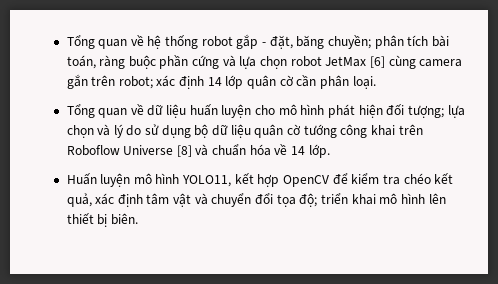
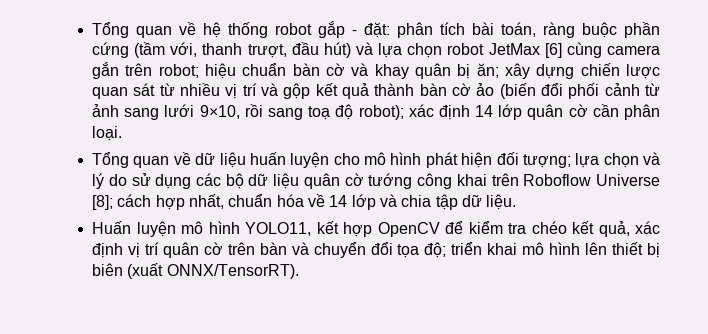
- Tổng quan về hệ thống robot gắp - đặt, băng chuyền; phân tích bài toán, ràng buộc phần cứng và lựa chọn robot JetMax [6] cùng camera gắn trên robot; xác định 14 lớp quân cờ cần phân loại.
+ Tổng quan về hệ thống robot gắp - đặt: phân tích bài toán, ràng buộc phần cứng (tầm với, thanh trượt, đầu hút) và lựa chọn robot JetMax [6] cùng camera gắn trên robot; hiệu chuẩn bàn cờ và khay quân bị ăn; xây dựng chiến lược quan sát từ nhiều vị trí và gộp kết quả thành bàn cờ ảo (biến đổi phối cảnh từ ảnh sang lưới 9×10, rồi sang toạ độ robot); xác định 14 lớp quân cờ cần phân loại.
- Tổng quan về dữ liệu huấn luyện cho mô hình phát hiện đối tượng; lựa chọn và lý do sử dụng bộ dữ liệu quân cờ tướng công khai trên Roboflow Universe [8] và chuẩn hóa về 14 lớp.
+ Tổng quan về dữ liệu huấn luyện cho mô hình phát hiện đối tượng; lựa chọn và lý do sử dụng các bộ dữ liệu quân cờ tướng công khai trên Roboflow Universe [8]; cách hợp nhất, chuẩn hóa về 14 lớp và chia tập dữ liệu.
- Huấn luyện mô hình YOLO11, kết hợp OpenCV để kiểm tra chéo kết quả, xác định tâm vật và chuyển đổi tọa độ; triển khai mô hình lên thiết bị biên.
+ Huấn luyện mô hình YOLO11, kết hợp OpenCV để kiểm tra chéo kết quả, xác định vị trí quân cờ trên bàn và chuyển đổi tọa độ; triển khai mô hình lên thiết bị biên (xuất ONNX/TensorRT).

